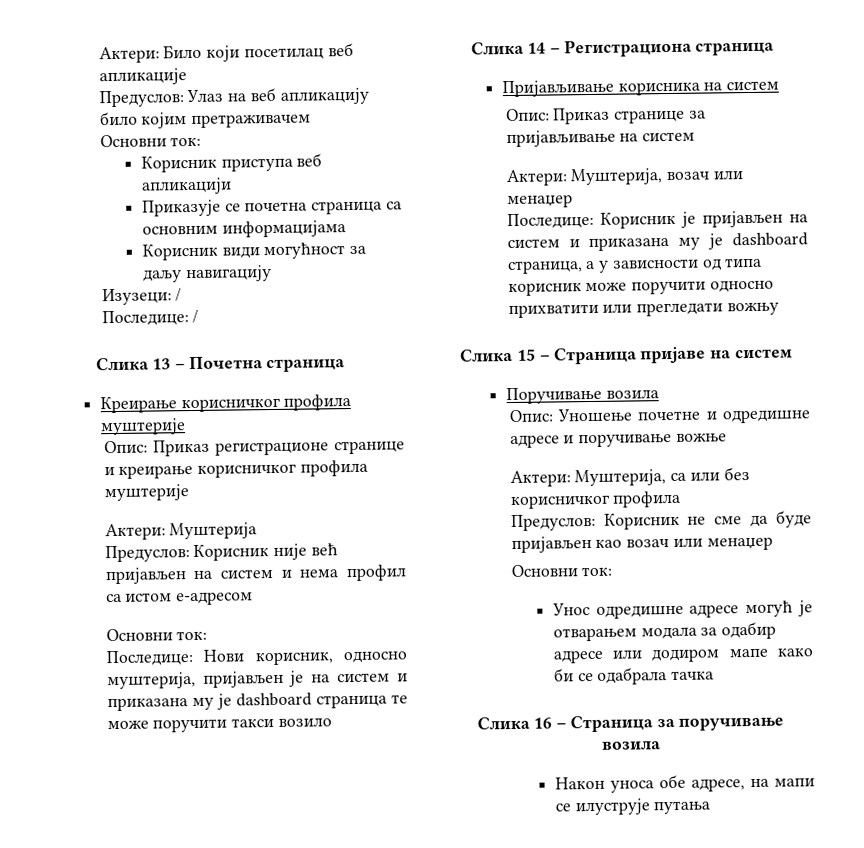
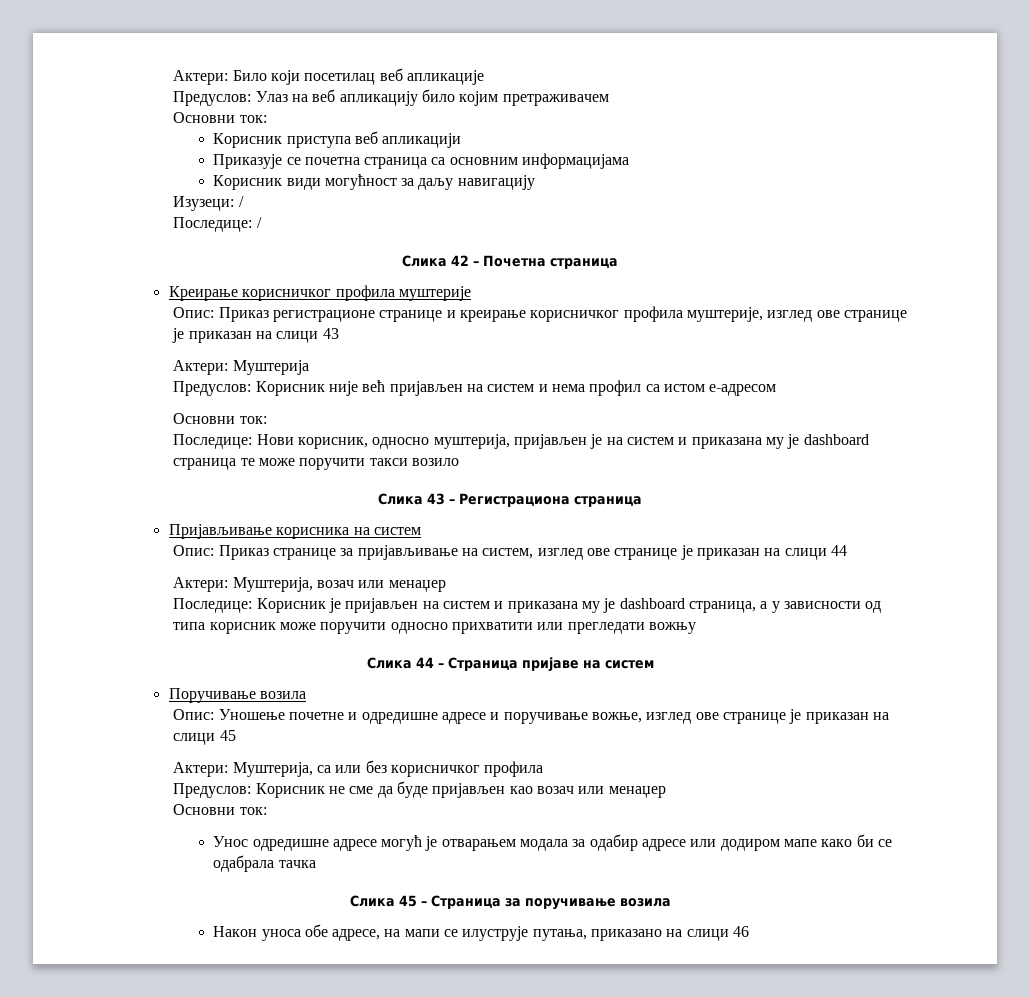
- Слика 13 – Почетна страница
+ Слика 42 – Почетна страница
- Опис: Приказ регистрационе странице и креирање корисничког профила муштерије
+ Опис: Приказ регистрационе странице и креирање корисничког профила муштерије, изглед ове странице је приказан на слици 43
- Слика 14 – Регистрациона страница
+ Слика 43 – Регистрациона страница
- Опис: Приказ странице за пријављивање на систем
+ Опис: Приказ странице за пријављивање на систем, изглед ове странице је приказан на слици 44
- Слика 15 – Страница пријаве на систем
+ Слика 44 – Страница пријаве на систем
- Опис: Уношење почетне и одредишне адресе и поручивање вожње
+ Опис: Уношење почетне и одредишне адресе и поручивање вожње, изглед ове странице је приказан на слици 45
- Слика 16 – Страница за поручивање возила
+ Слика 45 – Страница за поручивање возила
- Након уноса обе адресе, на мапи се илуструје путања
+ Након уноса обе адресе, на мапи се илуструје путања, приказано на слици 46

